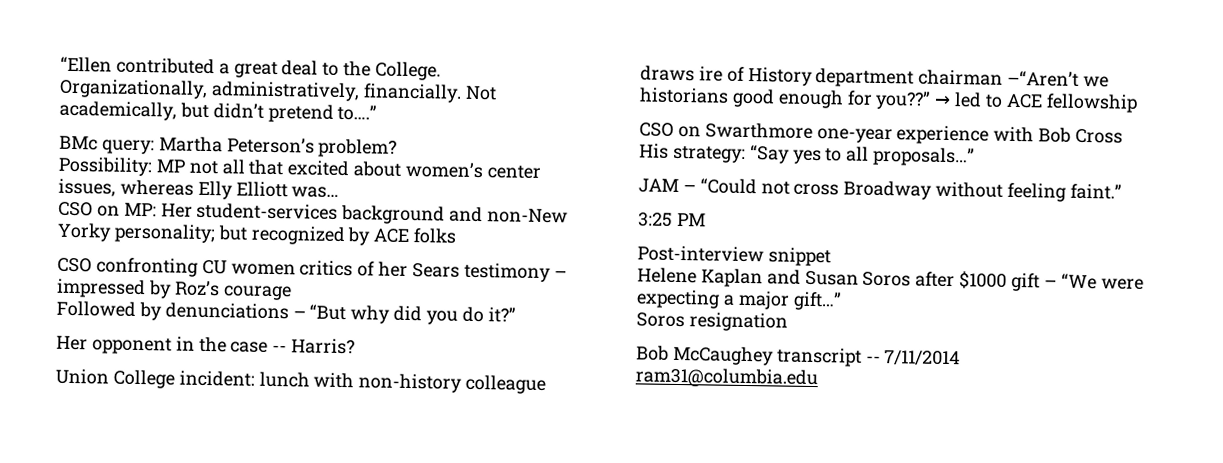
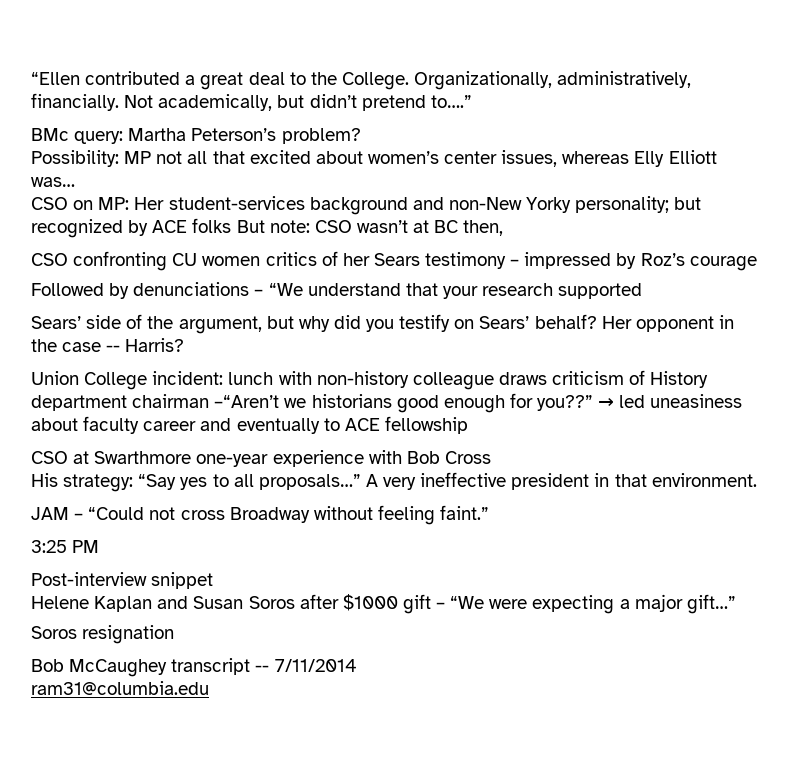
- CSO on MP: Her student-services background and non-New Yorky personality; but recognized by ACE folks
+ CSO on MP: Her student-services background and non-New Yorky personality; but recognized by ACE folks But note: CSO wasn’t at BC then,
- Followed by denunciations – “But why did you do it?”
- Her opponent in the case -- Harris?
+ Followed by denunciations – “We understand that your research supported
+ Sears’ side of the argument, but why did you testify on Sears’ behalf? Her opponent in the case -- Harris?
- Union College incident: lunch with non-history colleague draws ire of History department chairman –“Aren’t we historians good enough for you??”
+ Union College incident: lunch with non-history colleague draws criticism of History department chairman –“Aren’t we historians good enough for you??”
- → led to ACE fellowship
+ → led uneasiness about faculty career and eventually to ACE fellowship
- CSO on Swarthmore one-year experience with Bob Cross
+ CSO at Swarthmore one-year experience with Bob Cross
+ A very ineffective president in that environment.

